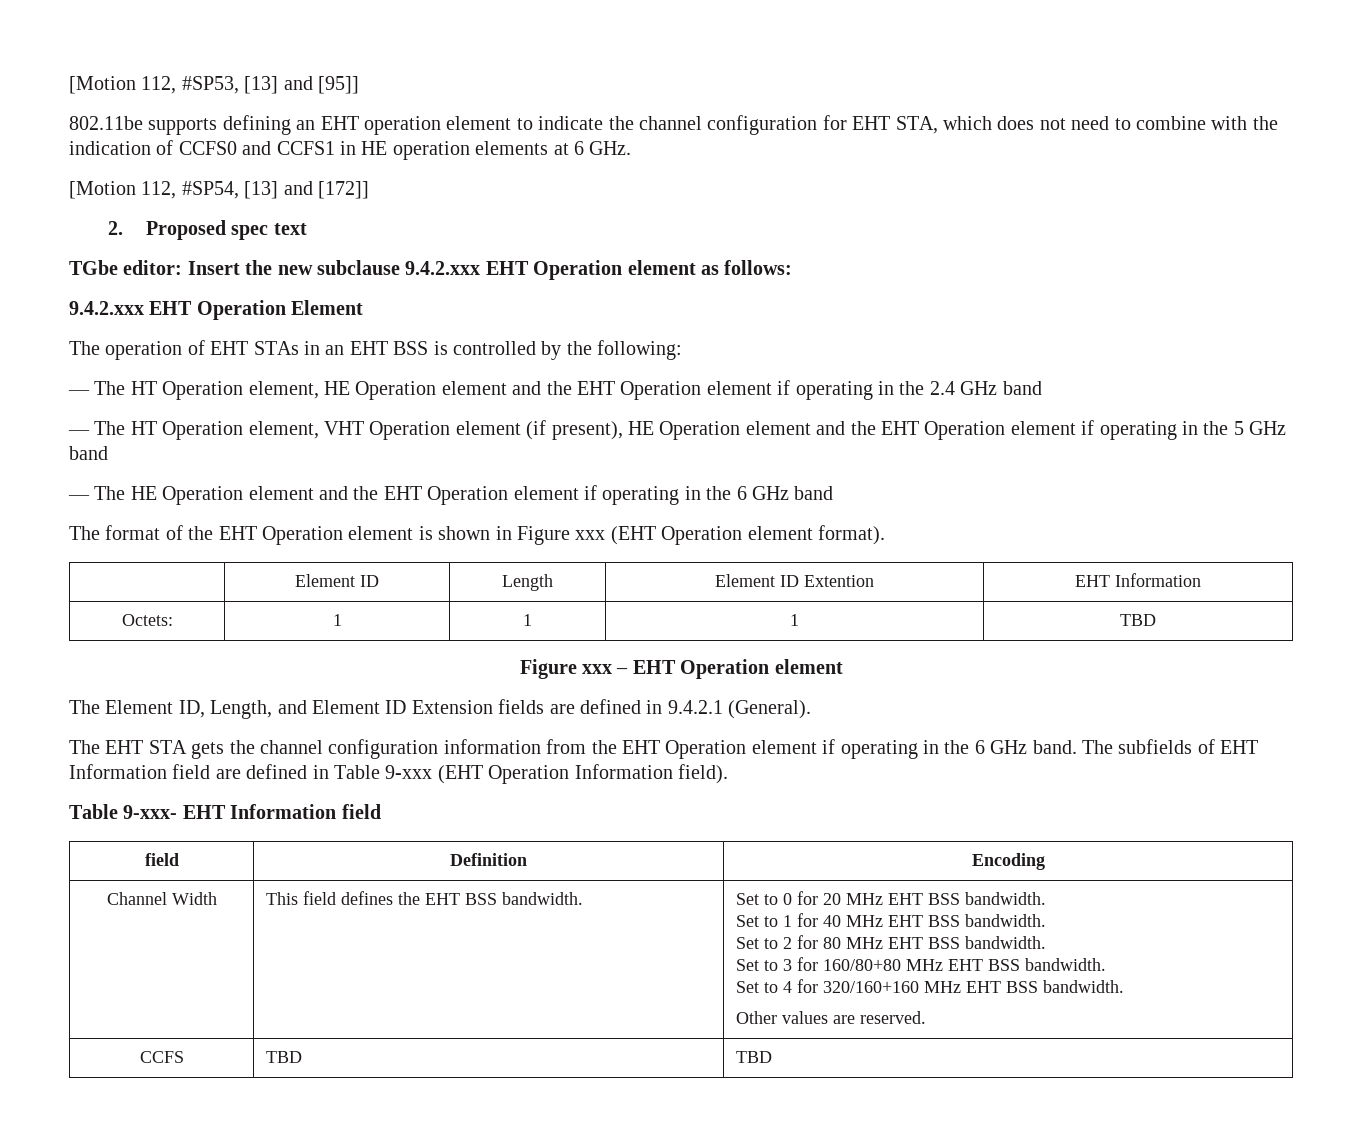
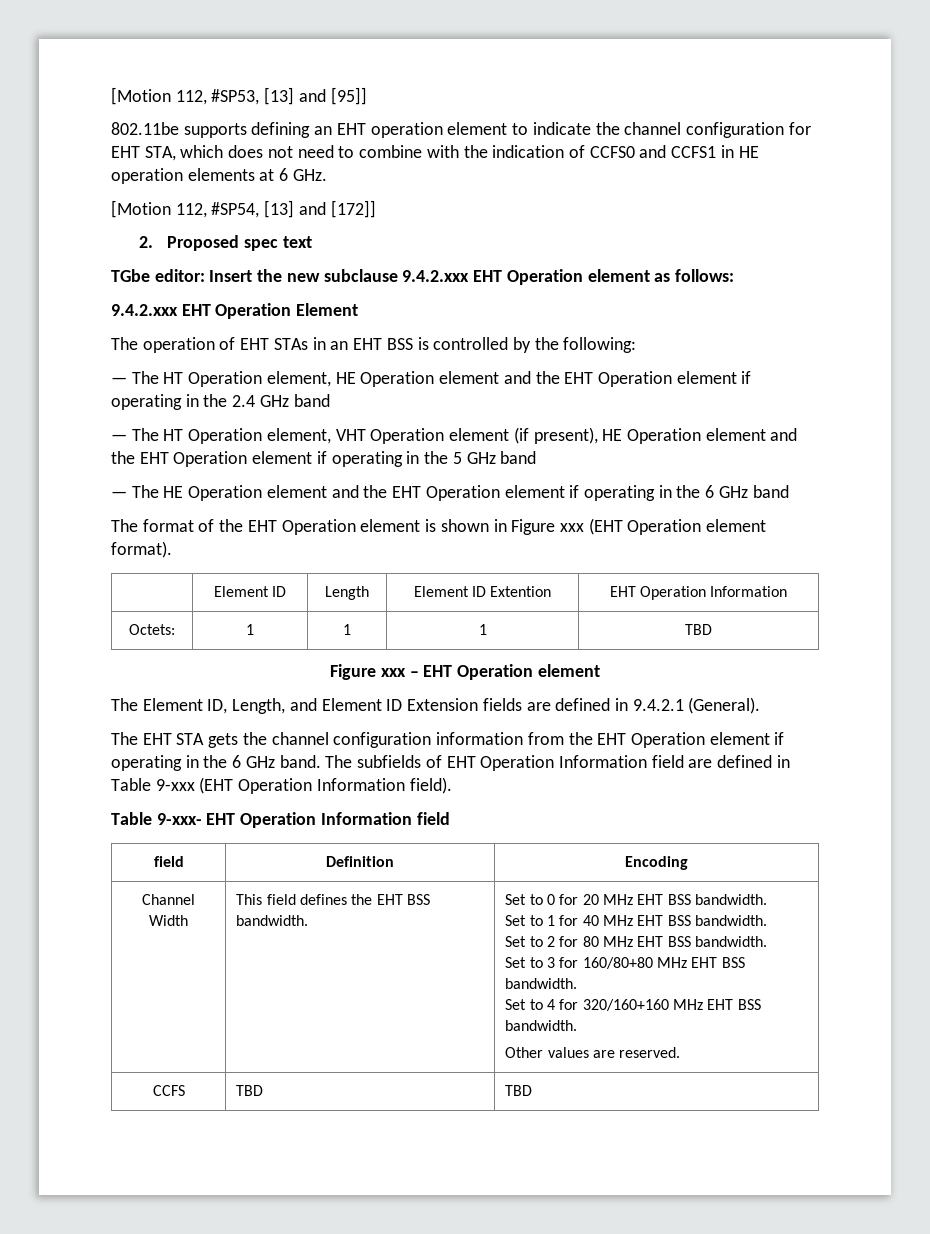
- | Element ID | Length | Element ID Extention | EHT Information
+ | Element ID | Length | Element ID Extention | EHT Operation Information
- The subfields of EHT Information field are defined in Table 9-xxx (EHT Operation Information field).
+ The subfields of EHT Operation Information field are defined in Table 9-xxx (EHT Operation Information field).
- Table 9-xxx- EHT Information field
+ Table 9-xxx- EHT Operation Information field

